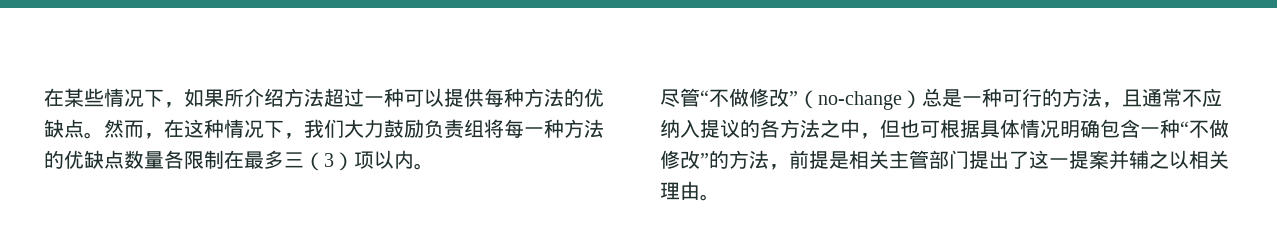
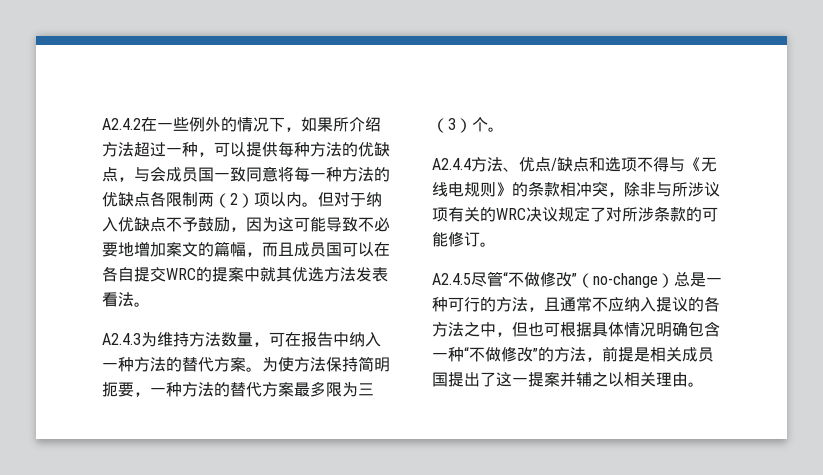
- 在某些情况下，如果所介绍方法超过一种可以提供每种方法的优缺点。然而，在这种情况下，我们大力鼓励负责组将每一种方法的优缺点数量各限制在最多三（3）项以内。
- 尽管“不做修改”（no-change）总是一种可行的方法，且通常不应纳入提议的各方法之中，但也可根据具体情况明确包含一种“不做修改”的方法，前提是相关主管部门提出了这一提案并辅之以相关理由。
+ A2.4.2在一些例外的情况下，如果所介绍方法超过一种，可以提供每种方法的优缺点，与会成员国一致同意将每一种方法的优缺点各限制两（2）项以内。但对于纳入优缺点不予鼓励，因为这可能导致不必要地增加案文的篇幅，而且成员国可以在各自提交WRC的提案中就其优选方法发表看法。
+ A2.4.3为维持方法数量，可在报告中纳入一种方法的替代方案。为使方法保持简明扼要，一种方法的替代方案最多限为三（3）个。
+ A2.4.4方法、优点/缺点和选项不得与《无线电规则》的条款相冲突，除非与所涉议项有关的WRC决议规定了对所涉条款的可能修订。
+ A2.4.5尽管“不做修改”（no-change）总是一种可行的方法，且通常不应纳入提议的各方法之中，但也可根据具体情况明确包含一种“不做修改”的方法，前提是相关成员国提出了这一提案并辅之以相关理由。

